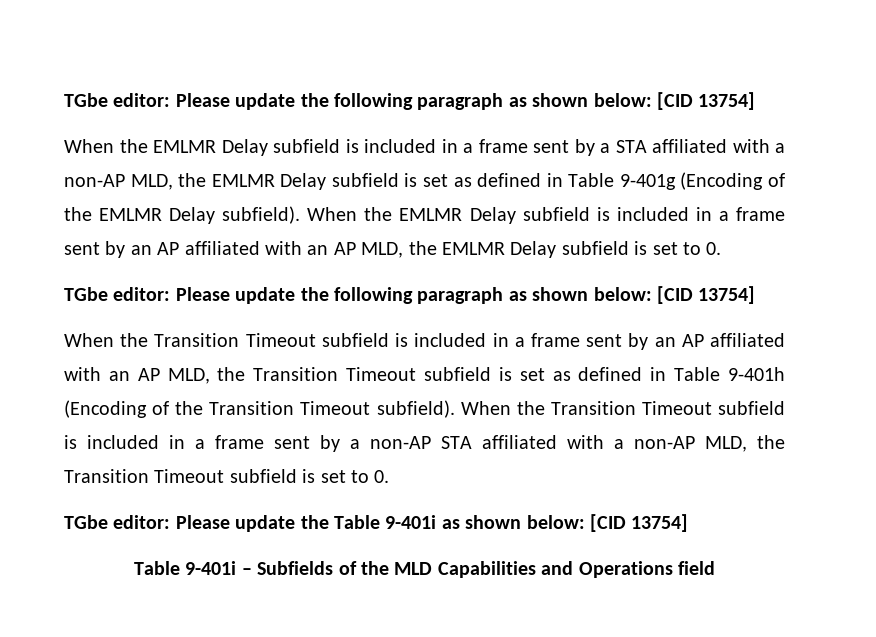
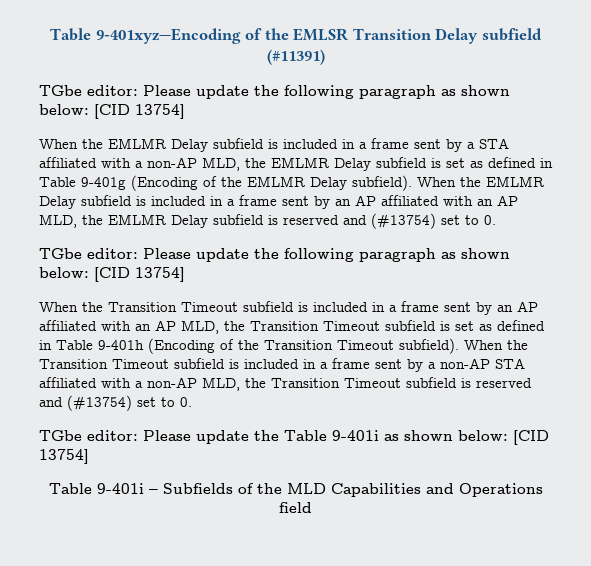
+ Table 9-401xyz—Encoding of the EMLSR Transition Delay subfield (#11391)
- When the EMLMR Delay subfield is included in a frame sent by an AP affiliated with an AP MLD, the EMLMR Delay subfield is set to 0.
+ When the EMLMR Delay subfield is included in a frame sent by an AP affiliated with an AP MLD, the EMLMR Delay subfield is reserved and (#13754) set to 0.
- When the Transition Timeout subfield is included in a frame sent by a non-AP STA affiliated with a non-AP MLD, the Transition Timeout subfield is set to 0.
+ When the Transition Timeout subfield is included in a frame sent by a non-AP STA affiliated with a non-AP MLD, the Transition Timeout subfield is reserved and (#13754) set to 0.

